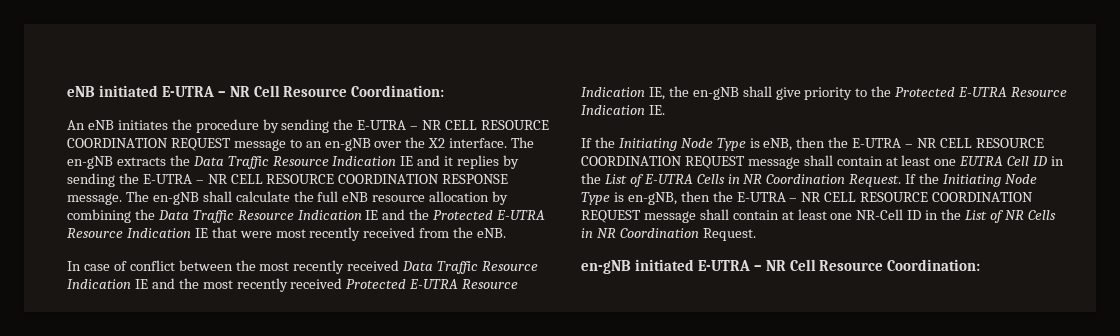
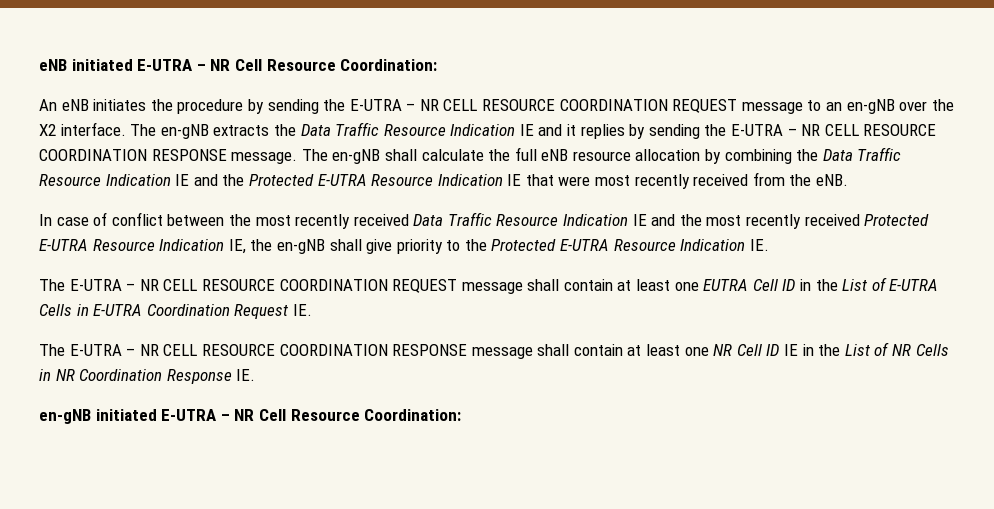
- If the Initiating Node Type is eNB, then the E-UTRA – NR CELL RESOURCE COORDINATION REQUEST message shall contain at least one EUTRA Cell ID in the List of E-UTRA Cells in NR Coordination Request. If the Initiating Node Type is en-gNB, then the E-UTRA – NR CELL RESOURCE COORDINATION REQUEST message shall contain at least one NR-Cell ID in the List of NR Cells in NR Coordination Request.
+ The E-UTRA – NR CELL RESOURCE COORDINATION REQUEST message shall contain at least one EUTRA Cell ID in the List of E-UTRA Cells in E-UTRA Coordination Request IE.
+ The E-UTRA – NR CELL RESOURCE COORDINATION RESPONSE message shall contain at least one NR Cell ID IE in the List of NR Cells in NR Coordination Response IE.

